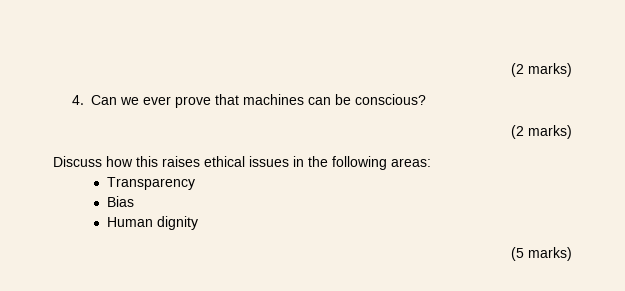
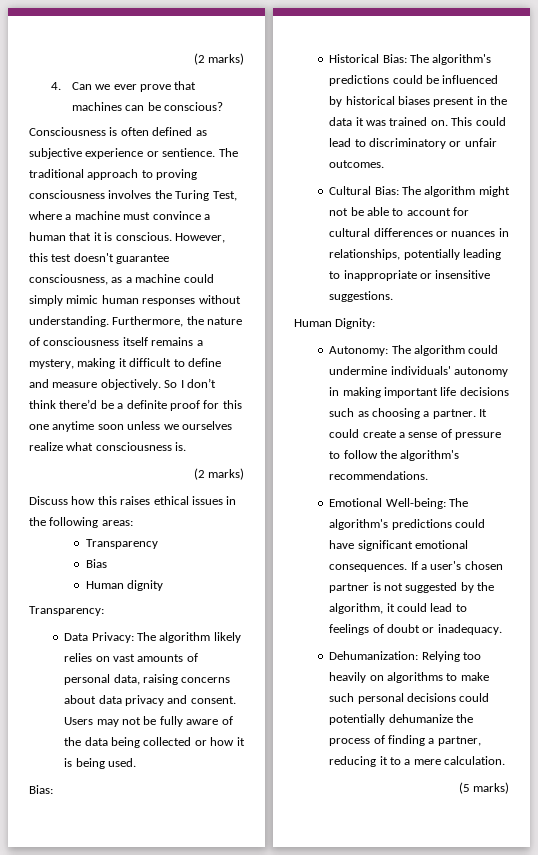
+ Consciousness is often defined as subjective experience or sentience. The traditional approach to proving consciousness involves the Turing Test, where a machine must convince a human that it is conscious. However, this test doesn't guarantee consciousness, as a machine could simply mimic human responses without understanding. Furthermore, the nature of consciousness itself remains a mystery, making it difficult to define and measure objectively. So I don’t think there’d be a definite proof for this one anytime soon unless we ourselves realize what consciousness is.
+ Transparency:
+ Data Privacy: The algorithm likely relies on vast amounts of personal data, raising concerns about data privacy and consent. Users may not be fully aware of the data being collected or how it is being used.
+ Bias:
+ Historical Bias: The algorithm's predictions could be influenced by historical biases present in the data it was trained on. This could lead to discriminatory or unfair outcomes.
+ Cultural Bias: The algorithm might not be able to account for cultural differences or nuances in relationships, potentially leading to inappropriate or insensitive suggestions.
+ Human Dignity:
+ Autonomy: The algorithm could undermine individuals' autonomy in making important life decisions such as choosing a partner. It could create a sense of pressure to follow the algorithm's recommendations.
+ Emotional Well-being: The algorithm's predictions could have significant emotional consequences. If a user's chosen partner is not suggested by the algorithm, it could lead to feelings of doubt or inadequacy.
+ Dehumanization: Relying too heavily on algorithms to make such personal decisions could potentially dehumanize the process of finding a partner, reducing it to a mere calculation.

